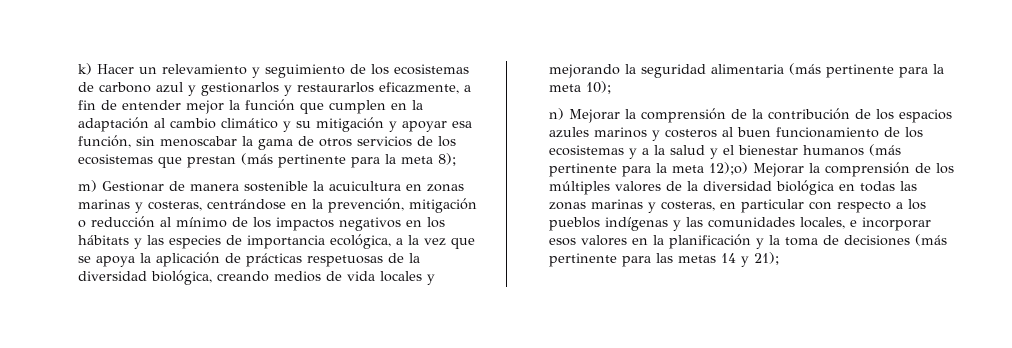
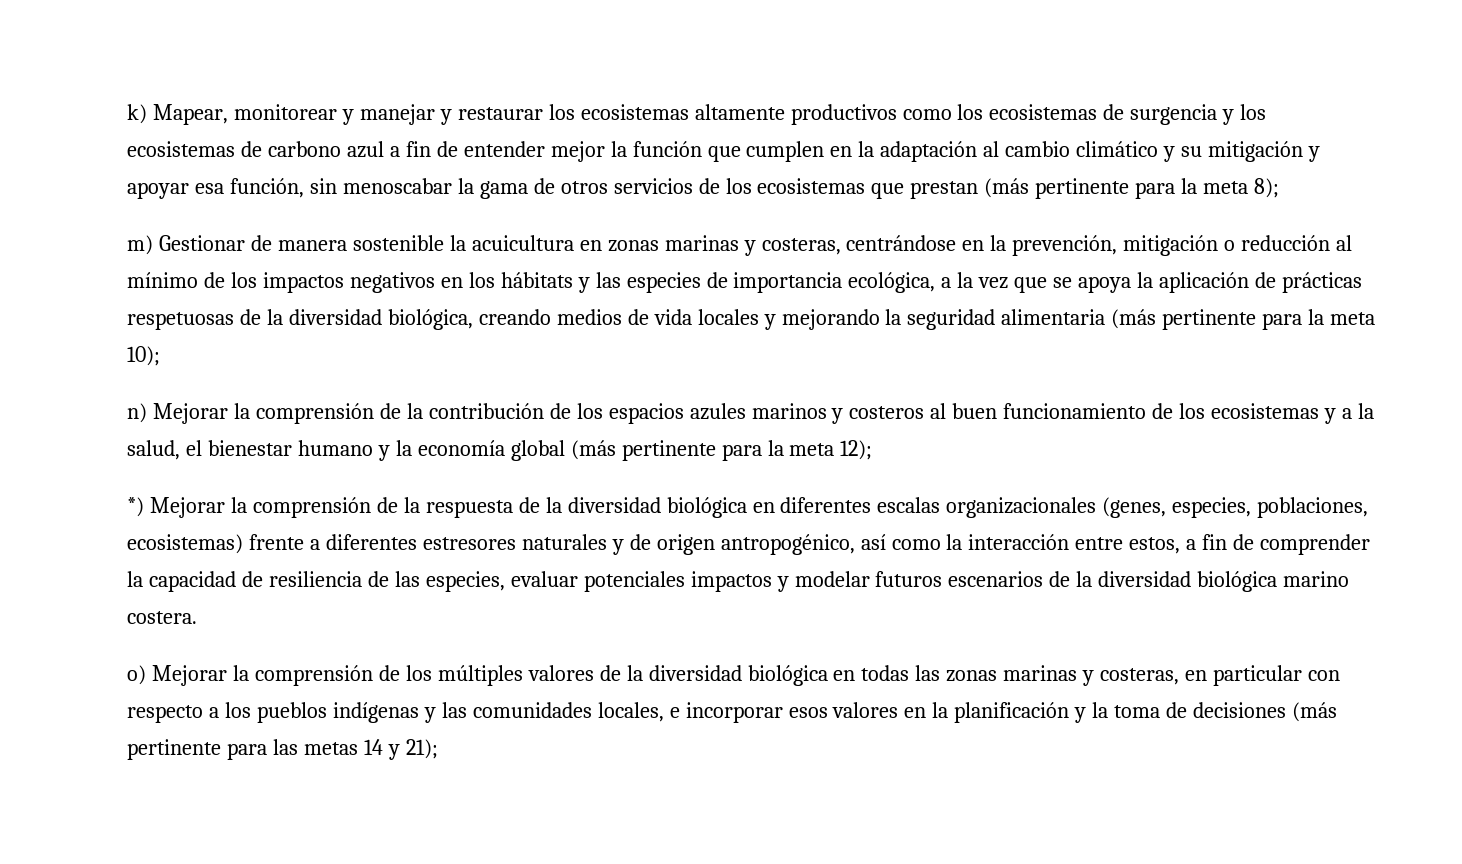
- k) Hacer un relevamiento y seguimiento de los ecosistemas de carbono azul y gestionarlos y restaurarlos eficazmente, a fin de entender mejor la función que cumplen en la adaptación al cambio climático y su mitigación y apoyar esa función, sin menoscabar la gama de otros servicios de los ecosistemas que prestan (más pertinente para la meta 8);
+ k) Mapear, monitorear y manejar y restaurar los ecosistemas altamente productivos como los ecosistemas de surgencia y los ecosistemas de carbono azul a fin de entender mejor la función que cumplen en la adaptación al cambio climático y su mitigación y apoyar esa función, sin menoscabar la gama de otros servicios de los ecosistemas que prestan (más pertinente para la meta 8);
- n) Mejorar la comprensión de la contribución de los espacios azules marinos y costeros al buen funcionamiento de los ecosistemas y a la salud y el bienestar humanos (más pertinente para la meta 12);o) Mejorar la comprensión de los múltiples valores de la diversidad biológica en todas las zonas marinas y costeras, en particular con respecto a los pueblos indígenas y las comunidades locales, e incorporar esos valores en la planificación y la toma de decisiones (más pertinente para las metas 14 y 21);
+ n) Mejorar la comprensión de la contribución de los espacios azules marinos y costeros al buen funcionamiento de los ecosistemas y a la salud, el bienestar humano y la economía global (más pertinente para la meta 12);
+ *) Mejorar la comprensión de la respuesta de la diversidad biológica en diferentes escalas organizacionales (genes, especies, poblaciones, ecosistemas) frente a diferentes estresores naturales y de origen antropogénico, así como la interacción entre estos, a fin de comprender la capacidad de resiliencia de las especies, evaluar potenciales impactos y modelar futuros escenarios de la diversidad biológica marino costera.
+ o) Mejorar la comprensión de los múltiples valores de la diversidad biológica en todas las zonas marinas y costeras, en particular con respecto a los pueblos indígenas y las comunidades locales, e incorporar esos valores en la planificación y la toma de decisiones (más pertinente para las metas 14 y 21);

